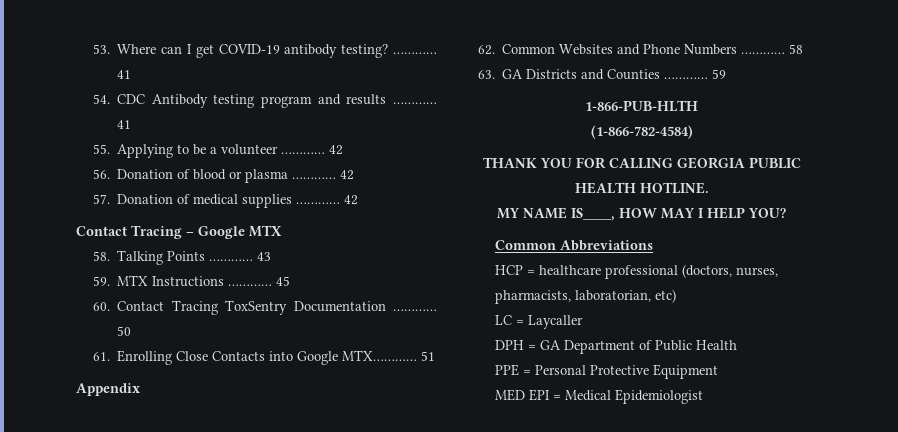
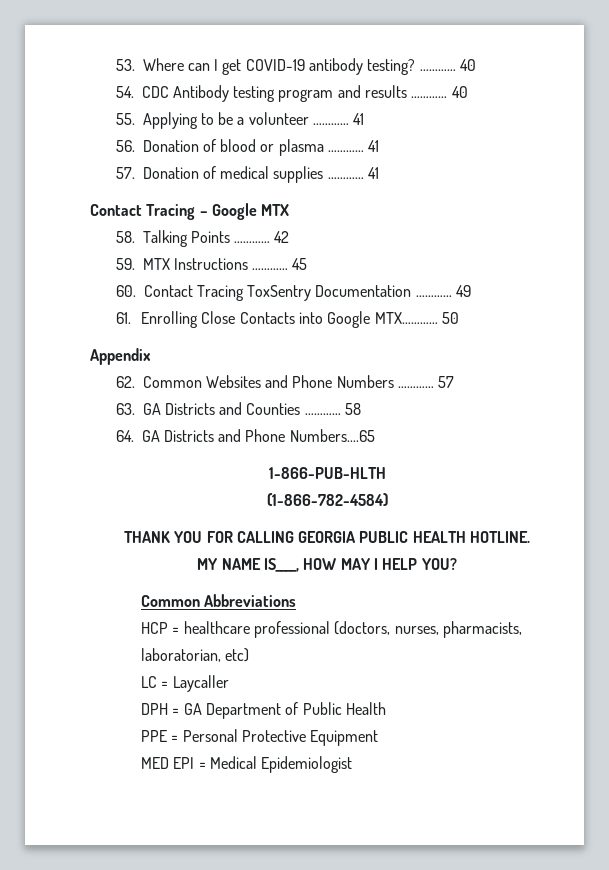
- 53. Where can I get COVID-19 antibody testing? ………… 41
+ 53. Where can I get COVID-19 antibody testing? ………… 40
- 54. CDC Antibody testing program and results ………… 41
+ 54. CDC Antibody testing program and results ………… 40
- 55. Applying to be a volunteer ………… 42
+ 55. Applying to be a volunteer ………… 41
- 56. Donation of blood or plasma ………… 42
+ 56. Donation of blood or plasma ………… 41
- 57. Donation of medical supplies ………… 42
+ 57. Donation of medical supplies ………… 41
- 43
+ 42
- 50
+ 49
- 51
+ 50
- 58
+ 57
- 59
+ 58
+ 64. GA Districts and Phone Numbers....65

